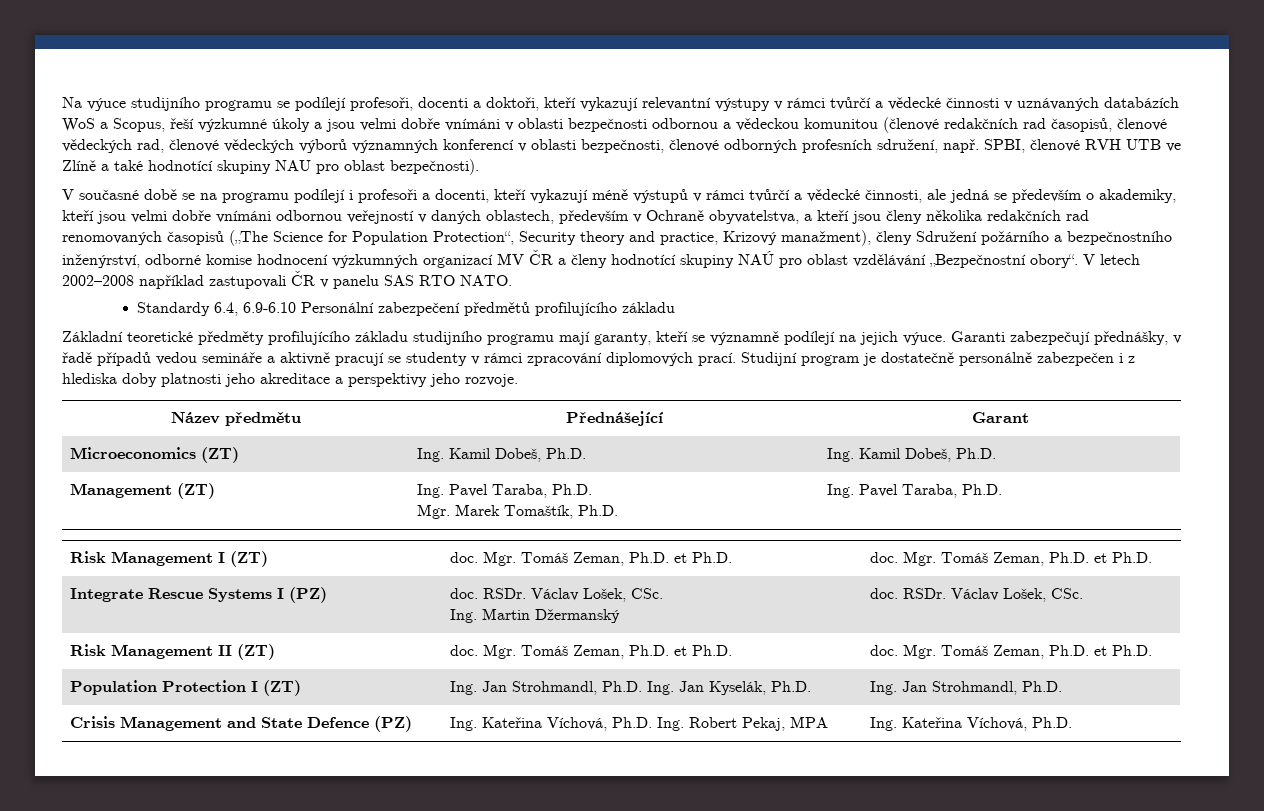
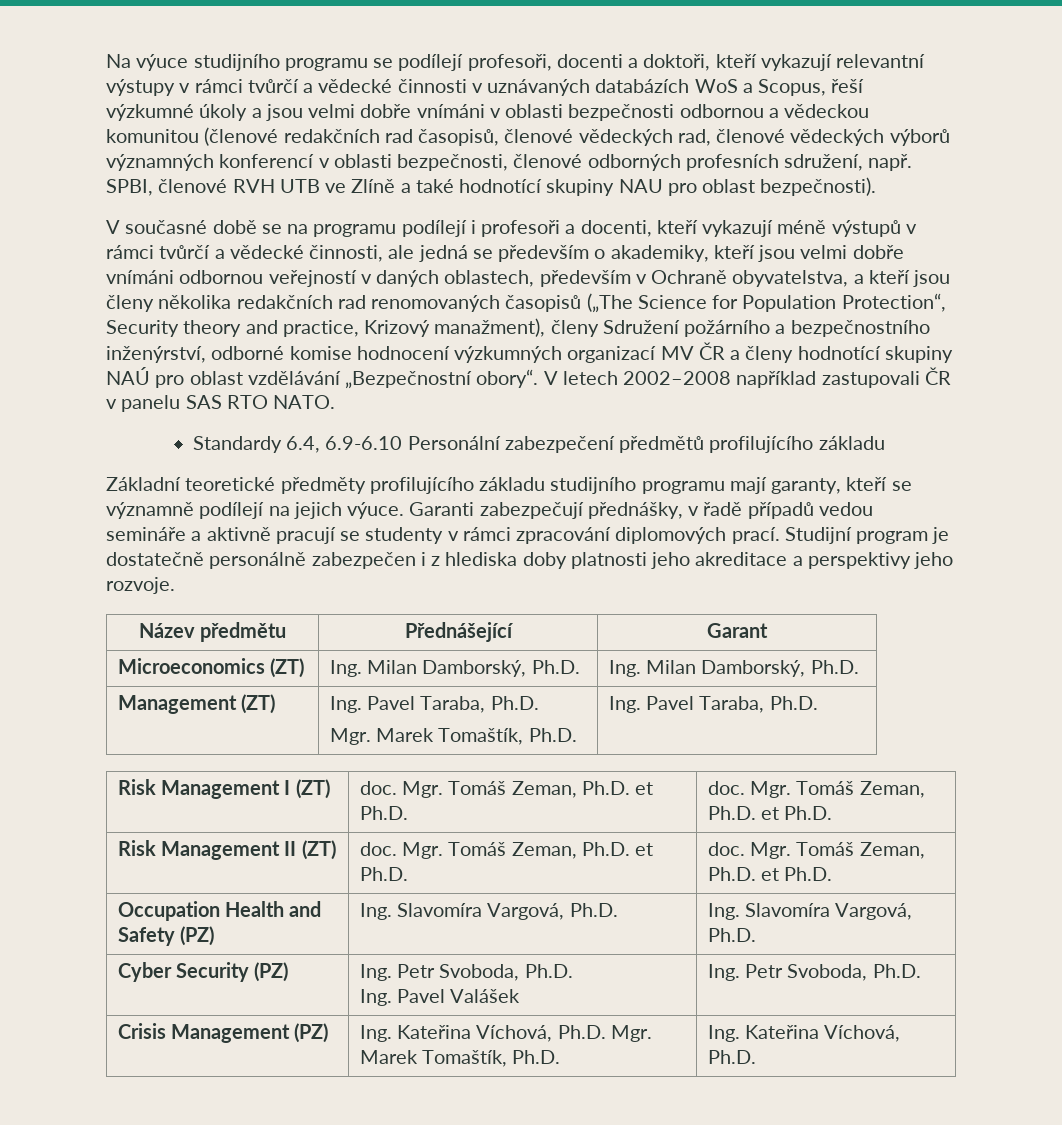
- Microeconomics (ZT) | Ing. Kamil Dobeš, Ph.D. | Ing. Kamil Dobeš, Ph.D.
+ Microeconomics (ZT) | Ing. Milan Damborský, Ph.D. | Ing. Milan Damborský, Ph.D.
- Integrate Rescue Systems I (PZ) | doc. RSDr. Václav Lošek, CSc.
- Ing. Martin Džermanský | doc. RSDr. Václav Lošek, CSc.
- Population Protection I (ZT) | Ing. Jan Strohmandl, Ph.D. Ing. Jan Kyselák, Ph.D. | Ing. Jan Strohmandl, Ph.D.
+ Occupation Health and Safety (PZ) | Ing. Slavomíra Vargová, Ph.D. | Ing. Slavomíra Vargová, Ph.D.
+ Cyber Security (PZ) | Ing. Petr Svoboda, Ph.D.
+ Ing. Pavel Valášek | Ing. Petr Svoboda, Ph.D.
- Crisis Management and State Defence (PZ) | Ing. Kateřina Víchová, Ph.D. Ing. Robert Pekaj, MPA | Ing. Kateřina Víchová, Ph.D.
+ Crisis Management (PZ) | Ing. Kateřina Víchová, Ph.D. Mgr. Marek Tomaštík, Ph.D. | Ing. Kateřina Víchová, Ph.D.

